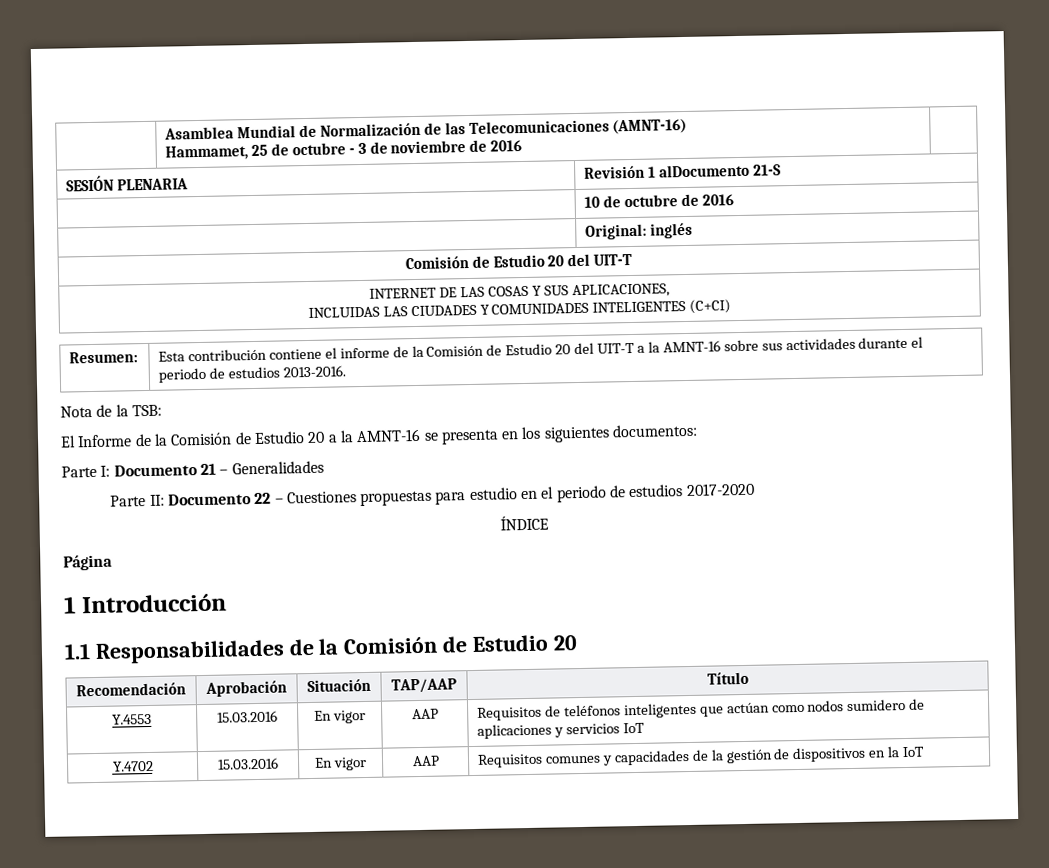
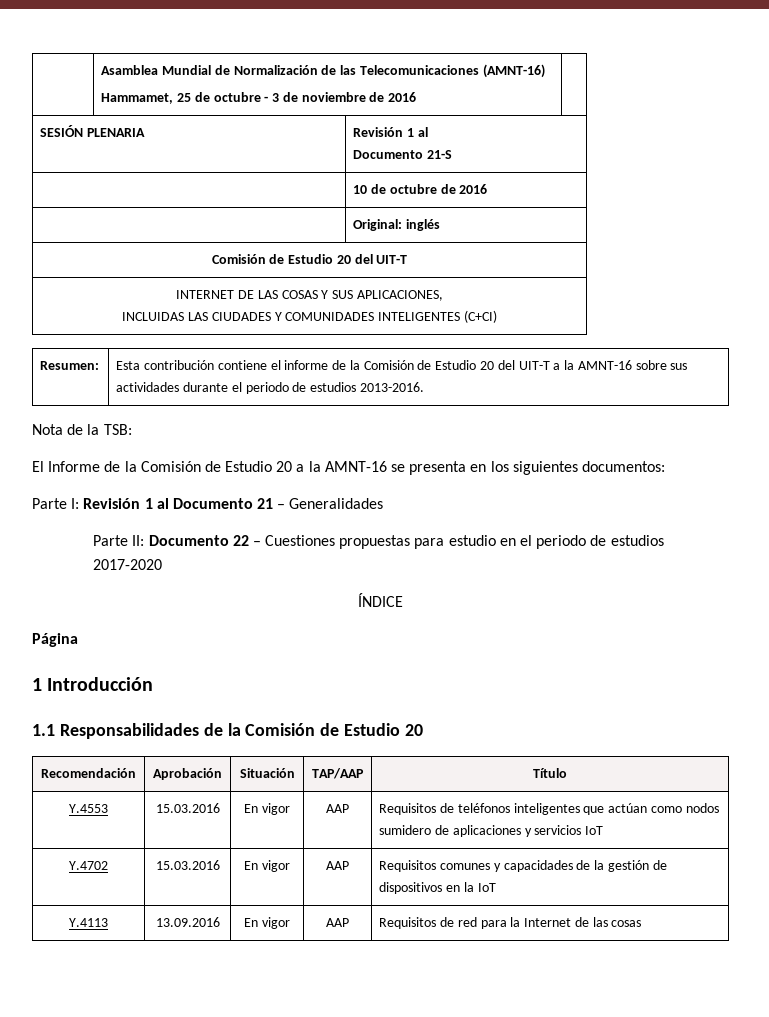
- SESIÓN PLENARIA | Revisión 1 alDocumento 21-S
+ SESIÓN PLENARIA | Revisión 1 al
+ Documento 21-S
- Parte I: Documento 21 – Generalidades
+ Parte I: Revisión 1 al Documento 21 – Generalidades
+ Y.4113 | 13.09.2016 | En vigor | AAP | Requisitos de red para la Internet de las cosas

